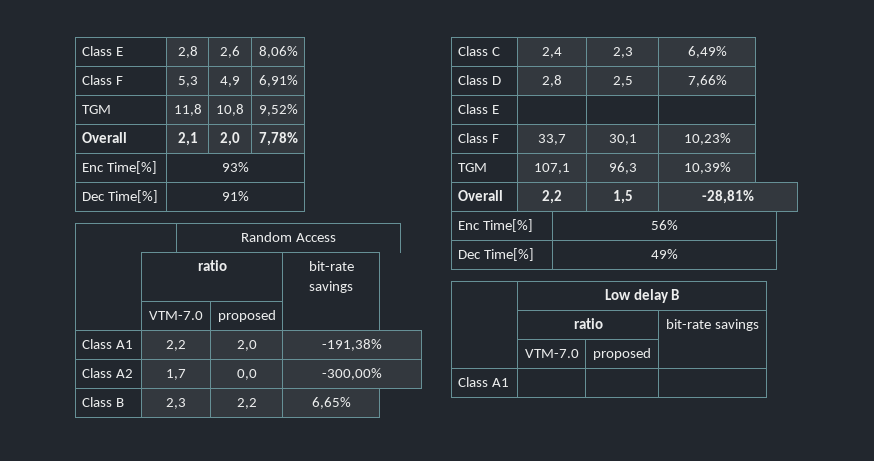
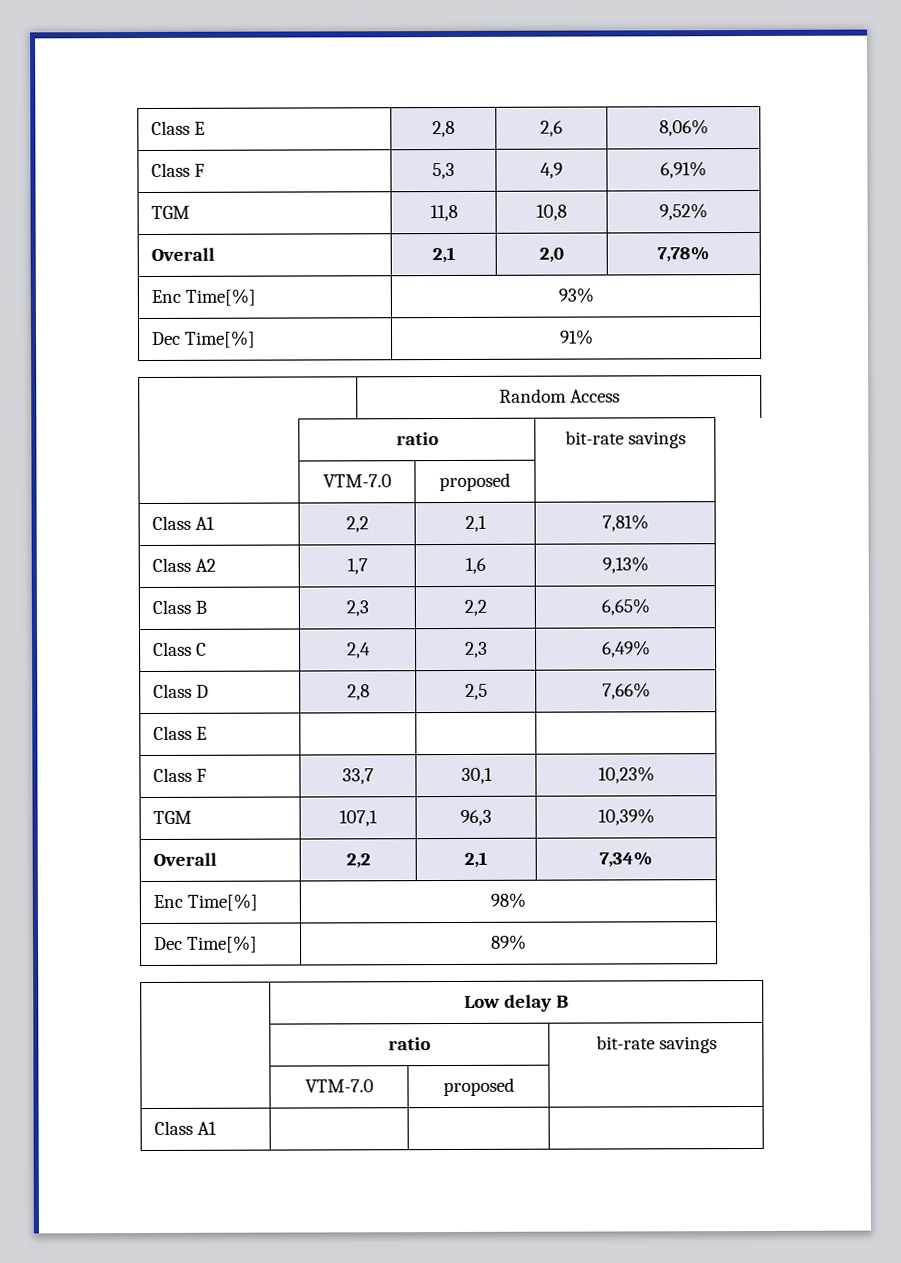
- Class A1 | 2,2 | 2,0 | -191,38%
+ Class A1 | 2,2 | 2,1 | 7,81%
- Class A2 | 1,7 | 0,0 | -300,00%
+ Class A2 | 1,7 | 1,6 | 9,13%
- Overall | 2,2 | 1,5 | -28,81%
- Enc Time[%] | 56%
- Dec Time[%] | 49%
+ Overall | 2,2 | 2,1 | 7,34%
+ Enc Time[%] | 98%
+ Dec Time[%] | 89%

